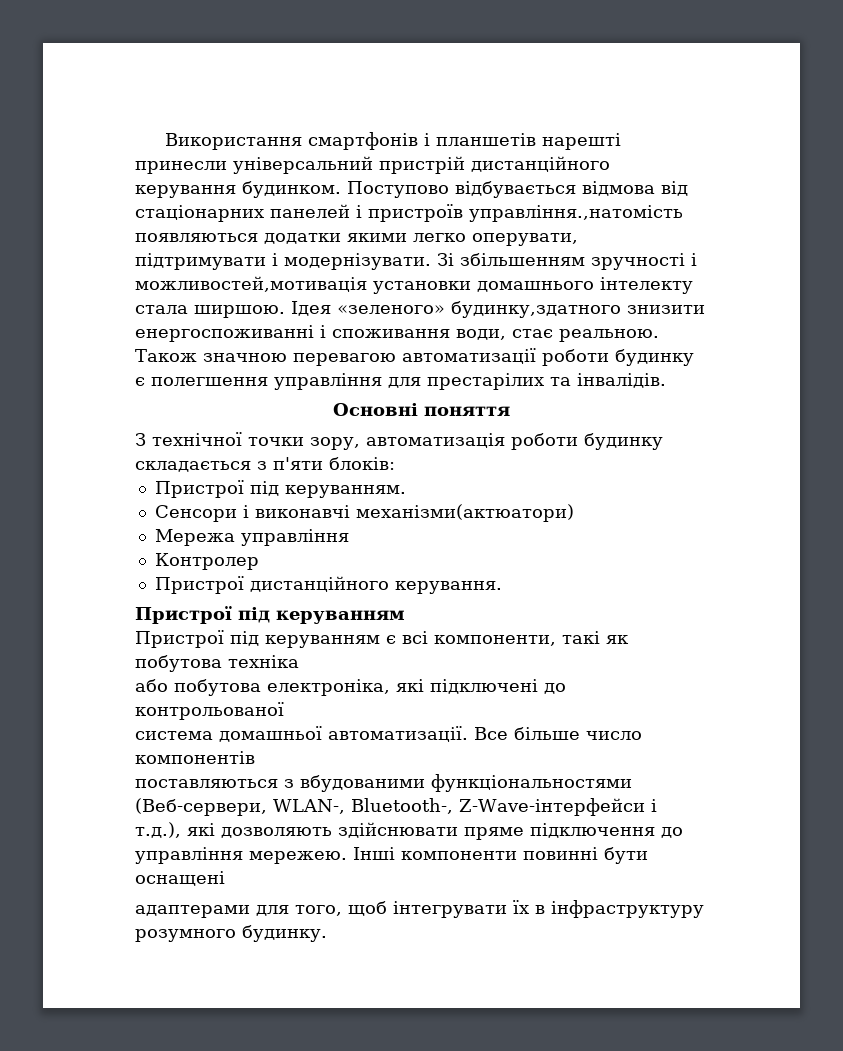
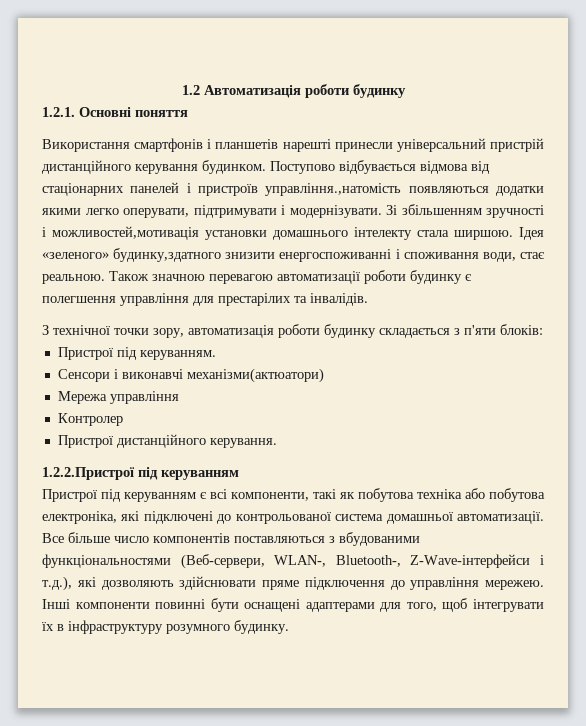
+ 1.2 Автоматизація роботи будинку
+ 1.2.1. Основні поняття
- Основні поняття
  Пристрої дистанційного керування.
- Пристрої під керуванням
+ 1.2.2.Пристрої під керуванням
- Пристрої під керуванням є всі компоненти, такі як побутова техніка
- або побутова електроніка, які підключені до контрольованої
- система домашньої автоматизації.
+ Пристрої під керуванням є всі компоненти, такі як побутова техніка або побутова електроніка, які підключені до контрольованої система домашньої автоматизації.
- Все більше число компонентів
- поставляються з вбудованими функціональностями (Веб-сервери, WLAN-, Bluetooth-, Z-Wave-інтерфейси і т.д.), які дозволяють здійснювати пряме підключення до управління мережею.
+ Все більше число компонентів поставляються з вбудованими функціональностями (Веб-сервери, WLAN-, Bluetooth-, Z-Wave-інтерфейси і т.д.), які дозволяють здійснювати пряме підключення до управління мережею.
- Інші компоненти повинні бути оснащені
- адаптерами для того, щоб інтегрувати їх в інфраструктуру розумного будинку.
+ Інші компоненти повинні бути оснащені адаптерами для того, щоб інтегрувати їх в інфраструктуру розумного будинку.

